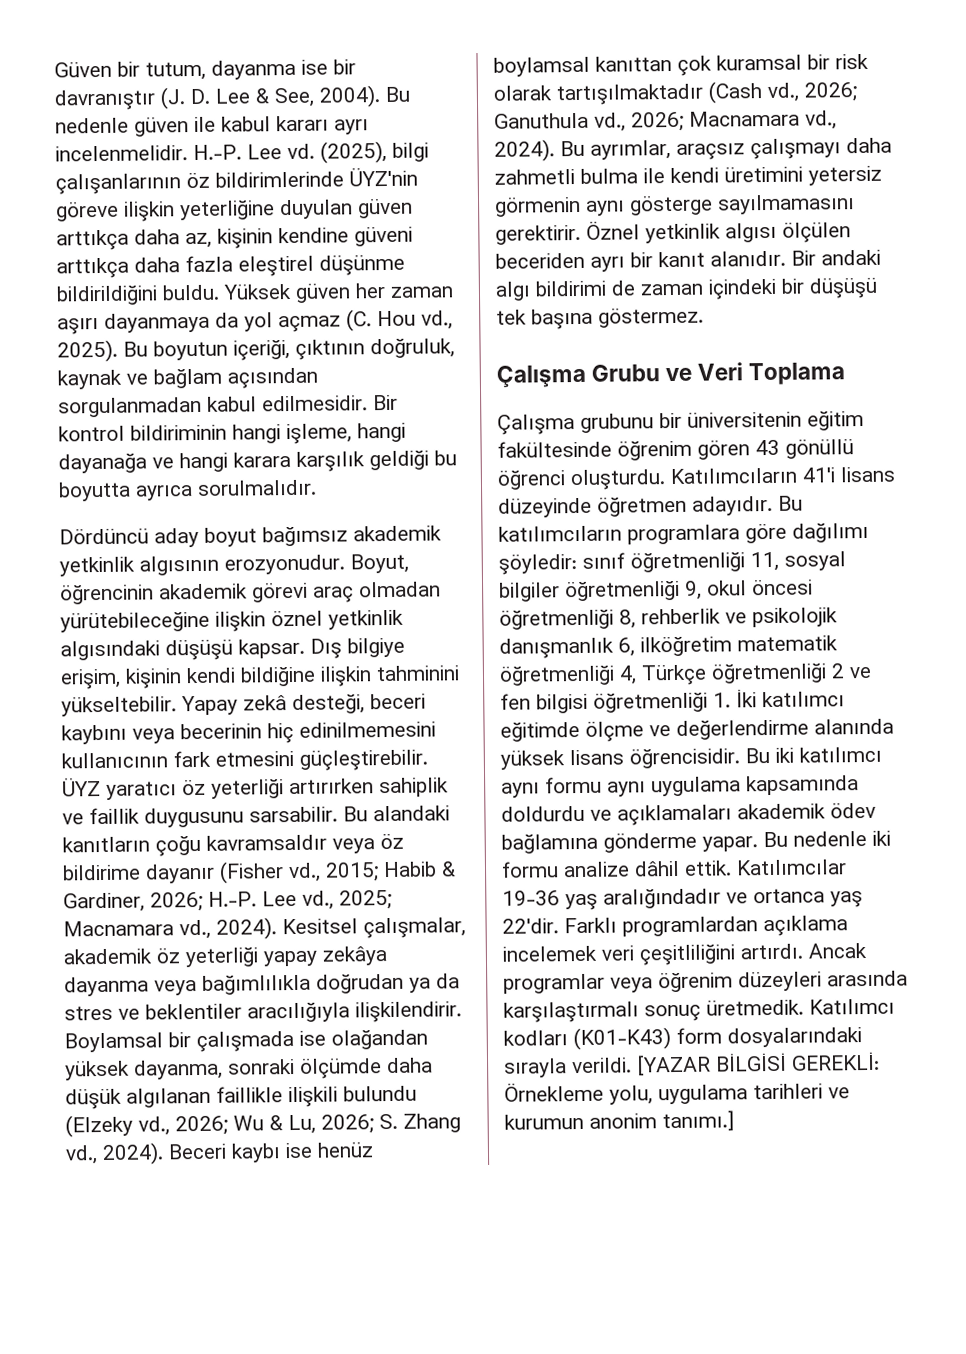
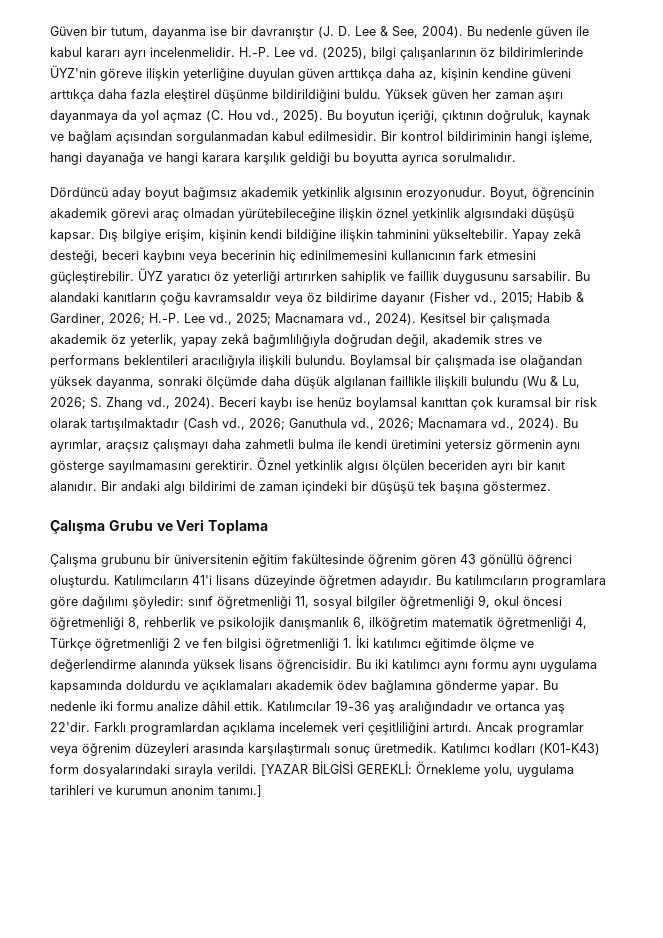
- Kesitsel çalışmalar, akademik öz yeterliği yapay zekâya dayanma veya bağımlılıkla doğrudan ya da stres ve beklentiler aracılığıyla ilişkilendirir.
+ Kesitsel bir çalışmada akademik öz yeterlik, yapay zekâ bağımlılığıyla doğrudan değil, akademik stres ve performans beklentileri aracılığıyla ilişkili bulundu.
- Boylamsal bir çalışmada ise olağandan yüksek dayanma, sonraki ölçümde daha düşük algılanan faillikle ilişkili bulundu (Elzeky vd., 2026; Wu & Lu, 2026; S. Zhang vd., 2024).
+ Boylamsal bir çalışmada ise olağandan yüksek dayanma, sonraki ölçümde daha düşük algılanan faillikle ilişkili bulundu (Wu & Lu, 2026; S. Zhang vd., 2024).

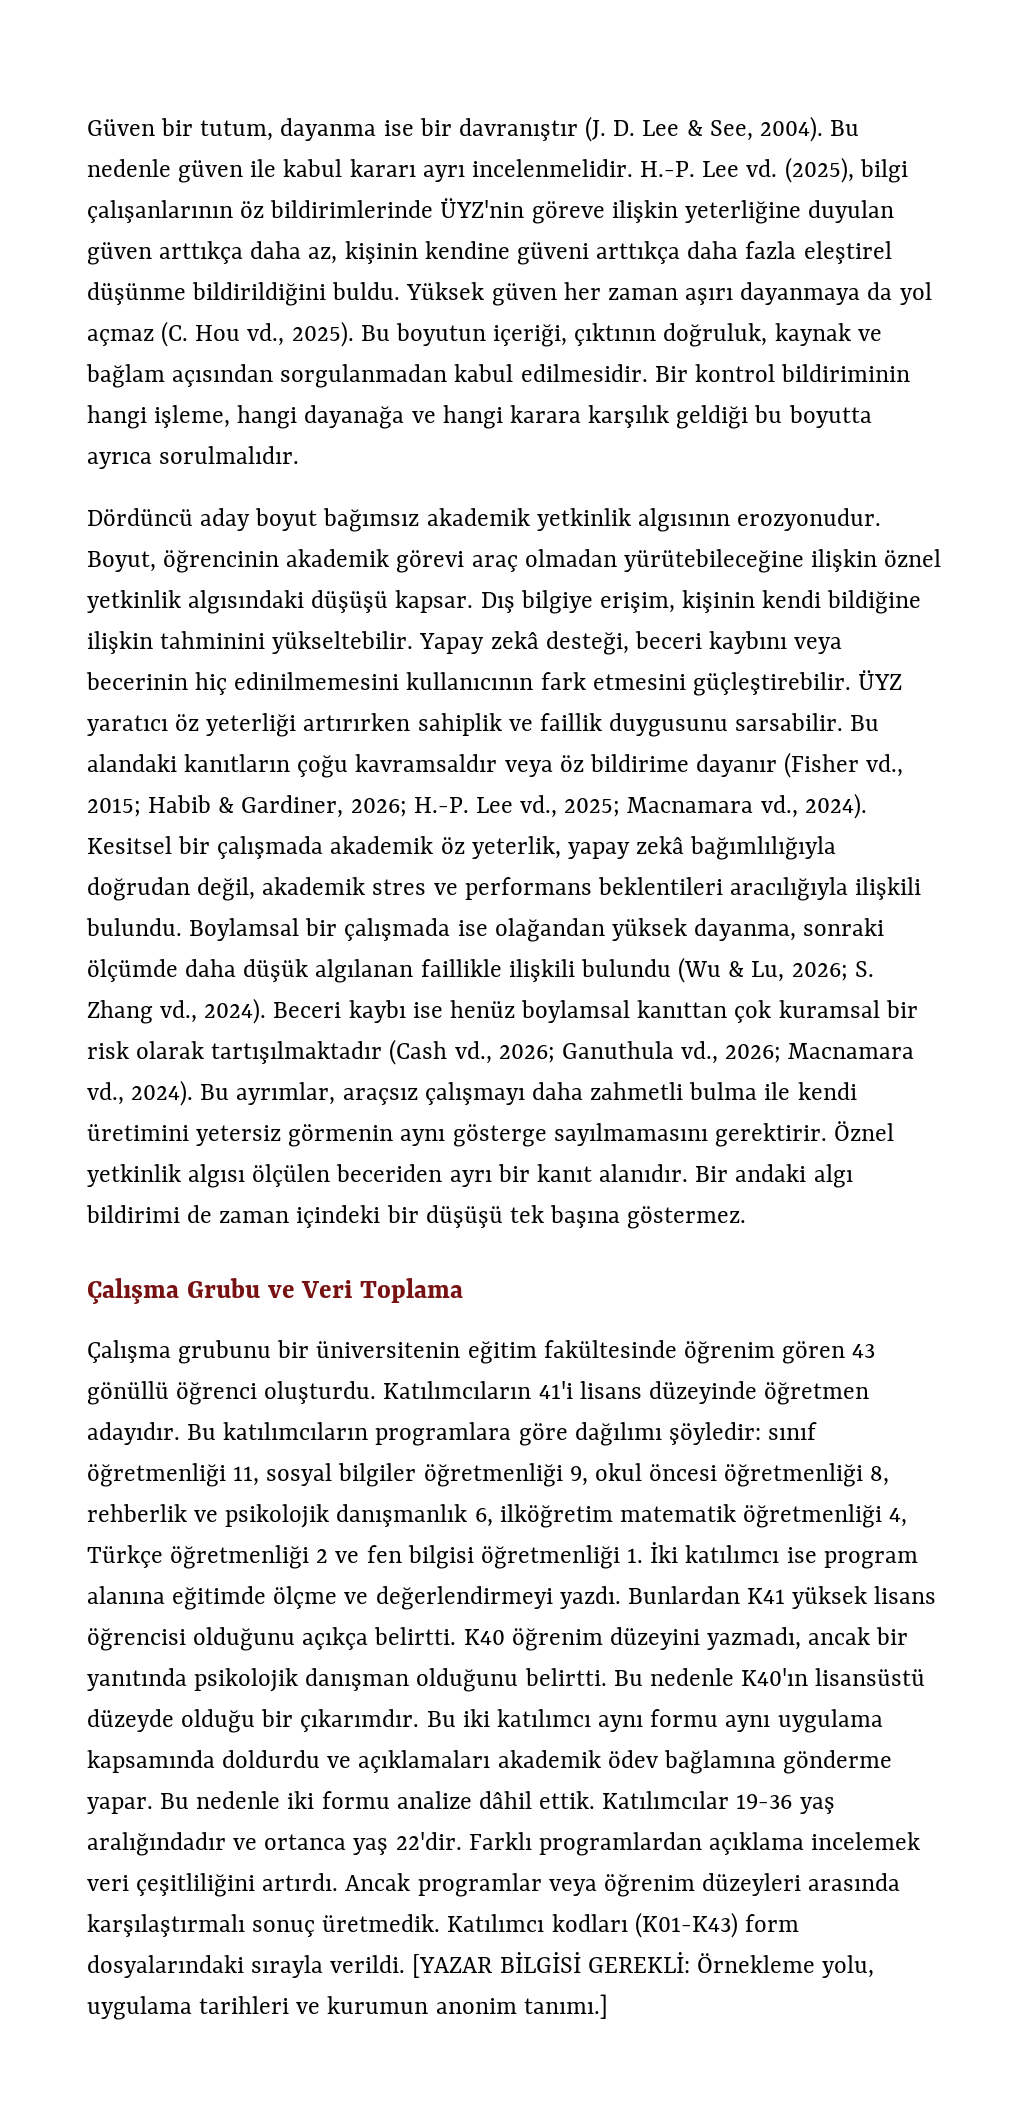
- Bu katılımcıların programlara göre dağılımı şöyledir: sınıf öğretmenliği 11, sosyal bilgiler öğretmenliği 9, okul öncesi öğretmenliği 8, rehberlik ve psikolojik danışmanlık 6, ilköğretim matematik öğretmenliği 4, Türkçe öğretmenliği 2 ve fen bilgisi öğretmenliği 1. İki katılımcı eğitimde ölçme ve değerlendirme alanında yüksek lisans öğrencisidir.
+ Bu katılımcıların programlara göre dağılımı şöyledir: sınıf öğretmenliği 11, sosyal bilgiler öğretmenliği 9, okul öncesi öğretmenliği 8, rehberlik ve psikolojik danışmanlık 6, ilköğretim matematik öğretmenliği 4, Türkçe öğretmenliği 2 ve fen bilgisi öğretmenliği 1. İki katılımcı ise program alanına eğitimde ölçme ve değerlendirmeyi yazdı. Bunlardan K41 yüksek lisans öğrencisi olduğunu açıkça belirtti. K40 öğrenim düzeyini yazmadı, ancak bir yanıtında psikolojik danışman olduğunu belirtti. Bu nedenle K40'ın lisansüstü düzeyde olduğu bir çıkarımdır.

